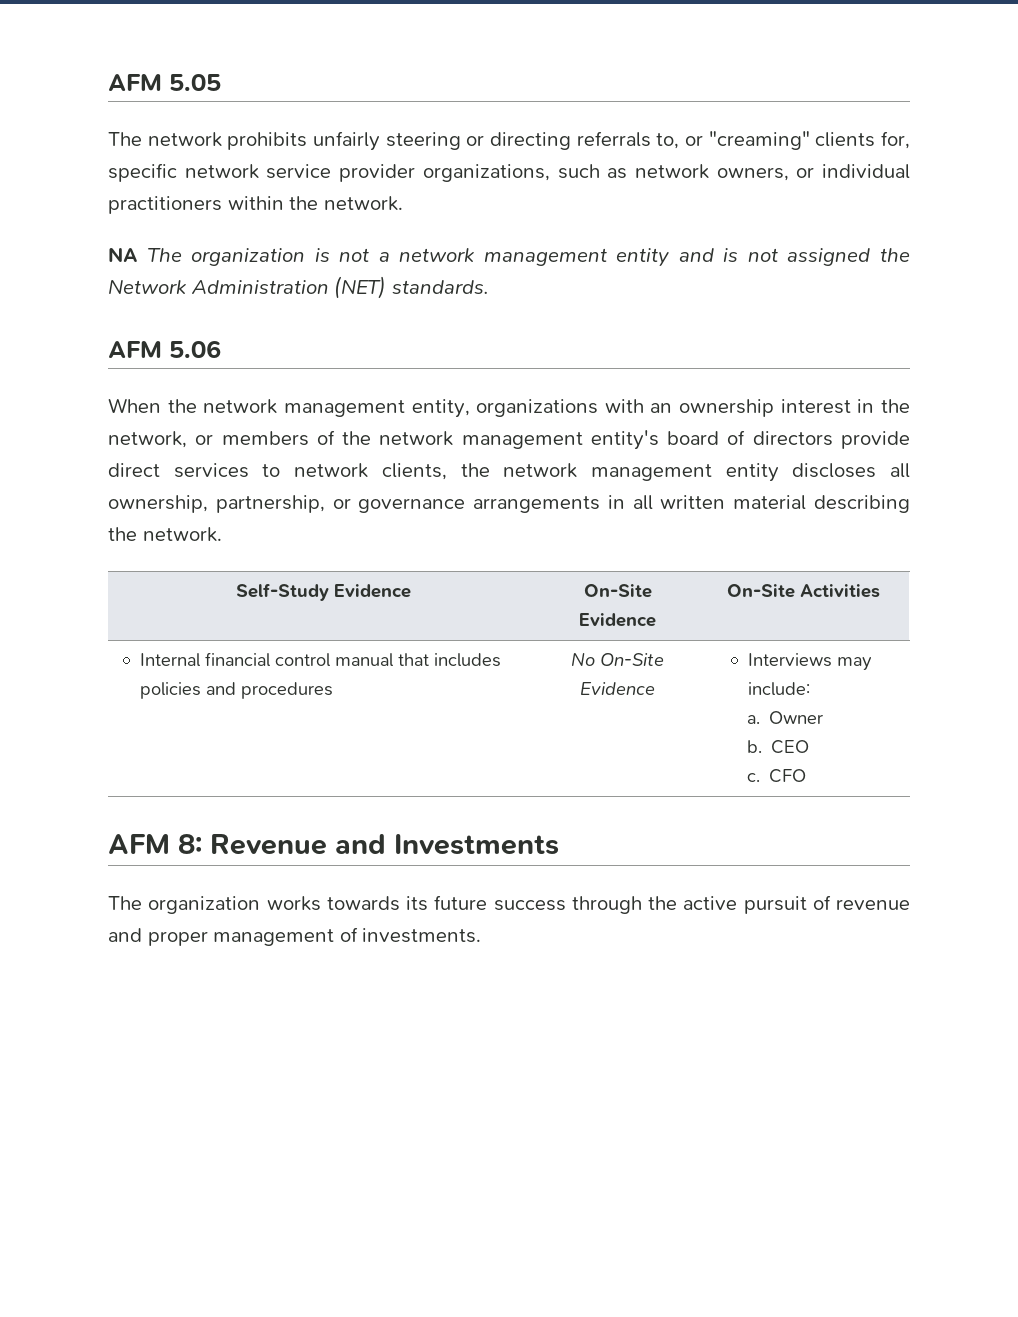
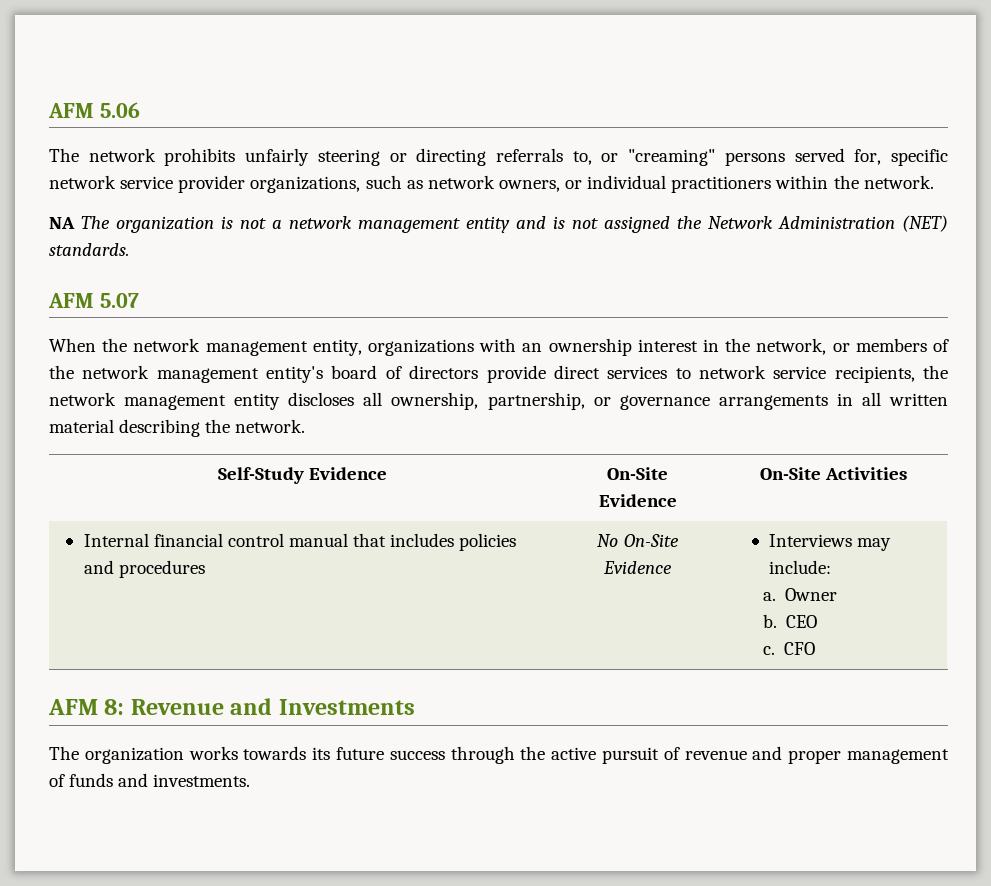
- AFM 5.05
+ AFM 5.06
- The network prohibits unfairly steering or directing referrals to, or "creaming" clients for, specific network service provider organizations, such as network owners, or individual practitioners within the network.
+ The network prohibits unfairly steering or directing referrals to, or "creaming" persons served for, specific network service provider organizations, such as network owners, or individual practitioners within the network.
- AFM 5.06
+ AFM 5.07
- When the network management entity, organizations with an ownership interest in the network, or members of the network management entity's board of directors provide direct services to network clients, the network management entity discloses all ownership, partnership, or governance arrangements in all written material describing the network.
+ When the network management entity, organizations with an ownership interest in the network, or members of the network management entity's board of directors provide direct services to network service recipients, the network management entity discloses all ownership, partnership, or governance arrangements in all written material describing the network.
- The organization works towards its future success through the active pursuit of revenue and proper management of investments.
+ The organization works towards its future success through the active pursuit of revenue and proper management of funds and investments.

